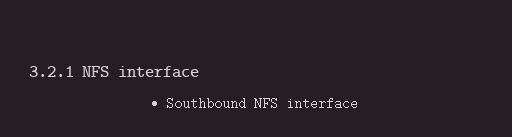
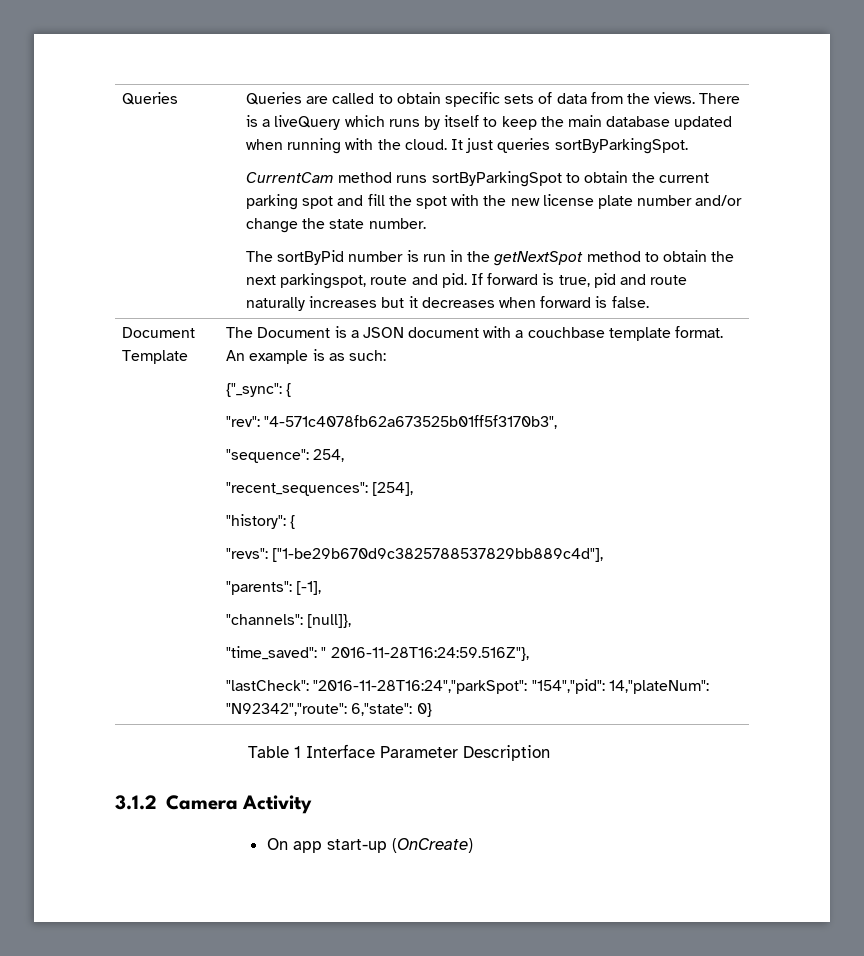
- 3.2.1 NFS interface
- Southbound NFS interface
+ Queries | Queries are called to obtain specific sets of data from the views. There is a liveQuery which runs by itself to keep the main database updated when running with the cloud. It just queries sortByParkingSpot.
+ CurrentCam method runs sortByParkingSpot to obtain the current parking spot and fill the spot with the new license plate number and/or change the state number.
+ The sortByPid number is run in the getNextSpot method to obtain the next parkingspot, route and pid. If forward is true, pid and route naturally increases but it decreases when forward is false.
+ Document Template | The Document is a JSON document with a couchbase template format. An example is as such:
+ {"_sync": {
+ "rev": "4-571c4078fb62a673525b01ff5f3170b3",
+ "sequence": 254,
+ "recent_sequences": [254],
+ "history": {
+ "revs": ["1-be29b670d9c3825788537829bb889c4d"],
+ "parents": [-1],
+ "channels": [null]},
+ "time_saved": " 2016-11-28T16:24:59.516Z"},
+ "lastCheck": "2016-11-28T16:24","parkSpot": "154","pid": 14,"plateNum": "N92342","route": 6,"state": 0}
+ Table 1 Interface Parameter Description
+ 3.1.2 Camera Activity
+ On app start-up (OnCreate)

